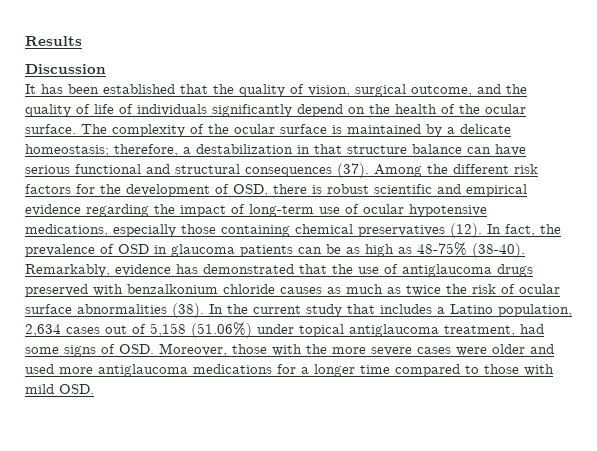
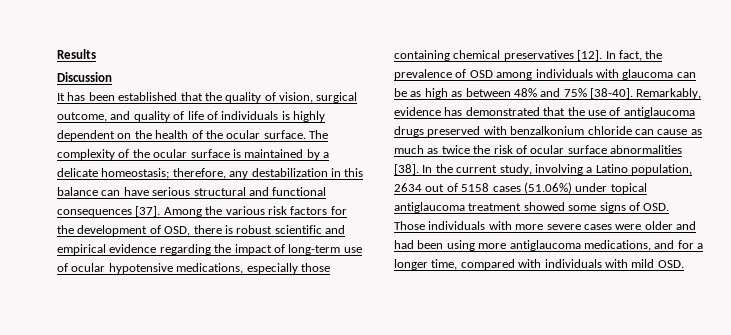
- It has been established that the quality of vision, surgical outcome, and the quality of life of individuals significantly depend on the health of the ocular surface.
+ It has been established that the quality of vision, surgical outcome, and quality of life of individuals is highly dependent on the health of the ocular surface.
- The complexity of the ocular surface is maintained by a delicate homeostasis; therefore, a destabilization in that structure balance can have serious functional and structural consequences (37).
+ The complexity of the ocular surface is maintained by a delicate homeostasis; therefore, any destabilization in this balance can have serious structural and functional consequences [37].
- Among the different risk factors for the development of OSD, there is robust scientific and empirical evidence regarding the impact of long-term use of ocular hypotensive medications, especially those containing chemical preservatives (12).
+ Among the various risk factors for the development of OSD, there is robust scientific and empirical evidence regarding the impact of long-term use of ocular hypotensive medications, especially those containing chemical preservatives [12].
- In fact, the prevalence of OSD in glaucoma patients can be as high as 48-75% (38-40).
+ In fact, the prevalence of OSD among individuals with glaucoma can be as high as between 48% and 75% [38-40].
- Remarkably, evidence has demonstrated that the use of antiglaucoma drugs preserved with benzalkonium chloride causes as much as twice the risk of ocular surface abnormalities (38).
+ Remarkably, evidence has demonstrated that the use of antiglaucoma drugs preserved with benzalkonium chloride can cause as much as twice the risk of ocular surface abnormalities [38].
- In the current study that includes a Latino population, 2,634 cases out of 5,158 (51.06%) under topical antiglaucoma treatment, had some signs of OSD. Moreover, those with the more severe cases were older and used more antiglaucoma medications for a longer time compared to those with mild OSD.
+ In the current study, involving a Latino population, 2634 out of 5158 cases (51.06%) under topical antiglaucoma treatment showed some signs of OSD. Those individuals with more severe cases were older and had been using more antiglaucoma medications, and for a longer time, compared with individuals with mild OSD.

